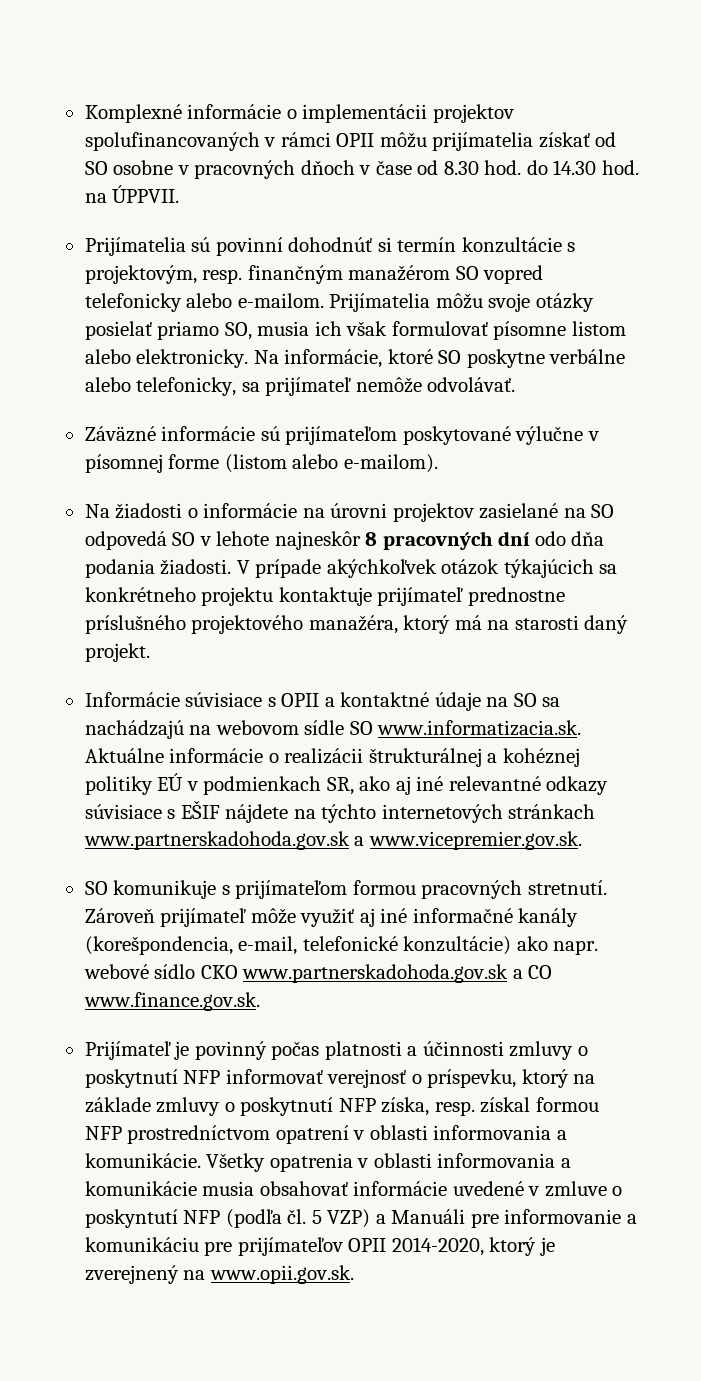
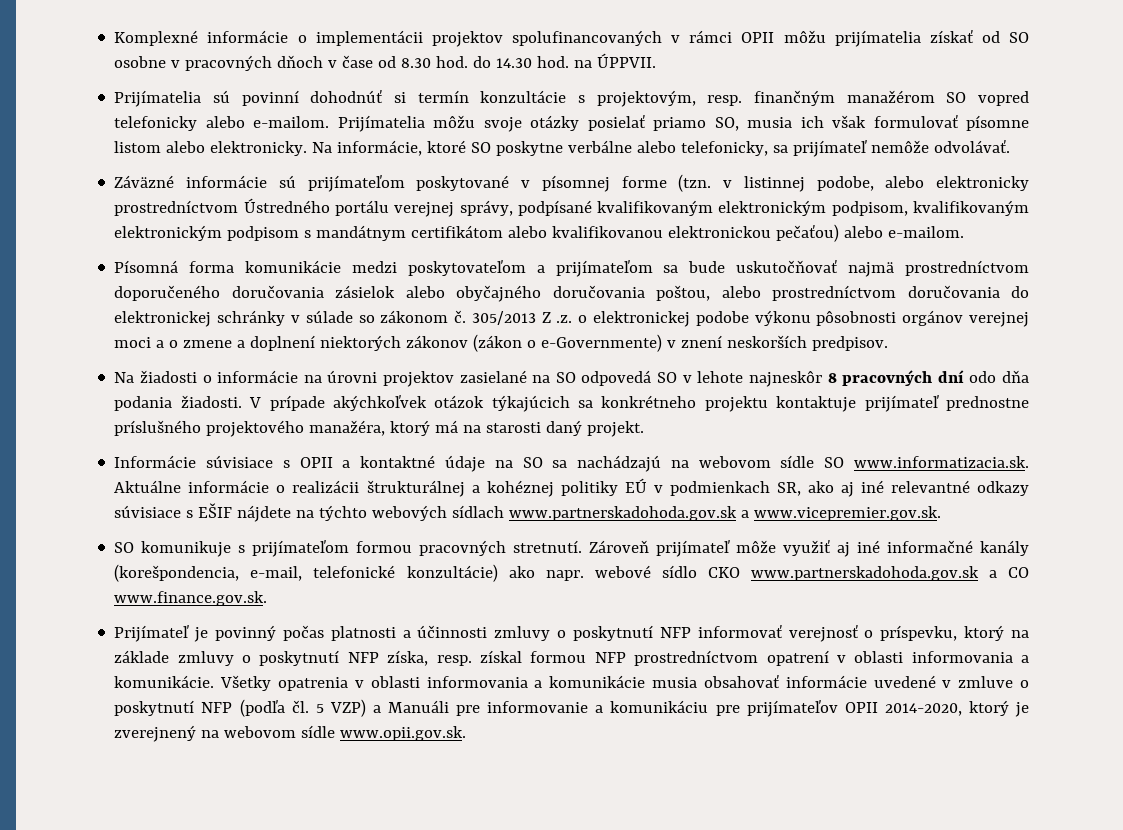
- Záväzné informácie sú prijímateľom poskytované výlučne v písomnej forme (listom alebo e-mailom).
+ Záväzné informácie sú prijímateľom poskytované v písomnej forme (tzn. v listinnej podobe, alebo elektronicky prostredníctvom Ústredného portálu verejnej správy, podpísané kvalifikovaným elektronickým podpisom, kvalifikovaným elektronickým podpisom s mandátnym certifikátom alebo kvalifikovanou elektronickou pečaťou) alebo e-mailom.
+ Písomná forma komunikácie medzi poskytovateľom a prijímateľom sa bude uskutočňovať najmä prostredníctvom doporučeného doručovania zásielok alebo obyčajného doručovania poštou, alebo prostredníctvom doručovania do elektronickej schránky v súlade so zákonom č. 305/2013 Z .z. o elektronickej podobe výkonu pôsobnosti orgánov verejnej moci a o zmene a doplnení niektorých zákonov (zákon o e-Governmente) v znení neskorších predpisov.
- Informácie súvisiace s OPII a kontaktné údaje na SO sa nachádzajú na webovom sídle SO www.informatizacia.sk. Aktuálne informácie o realizácii štrukturálnej a kohéznej politiky EÚ v podmienkach SR, ako aj iné relevantné odkazy súvisiace s EŠIF nájdete na týchto internetových stránkach www.partnerskadohoda.gov.sk a www.vicepremier.gov.sk.
+ Informácie súvisiace s OPII a kontaktné údaje na SO sa nachádzajú na webovom sídle SO www.informatizacia.sk. Aktuálne informácie o realizácii štrukturálnej a kohéznej politiky EÚ v podmienkach SR, ako aj iné relevantné odkazy súvisiace s EŠIF nájdete na týchto webových sídlach www.partnerskadohoda.gov.sk a www.vicepremier.gov.sk.
- Všetky opatrenia v oblasti informovania a komunikácie musia obsahovať informácie uvedené v zmluve o poskyntutí NFP (podľa čl. 5 VZP) a Manuáli pre informovanie a komunikáciu pre prijímateľov OPII 2014-2020, ktorý je zverejnený na www.opii.gov.sk.
+ Všetky opatrenia v oblasti informovania a komunikácie musia obsahovať informácie uvedené v zmluve o poskytnutí NFP (podľa čl. 5 VZP) a Manuáli pre informovanie a komunikáciu pre prijímateľov OPII 2014-2020, ktorý je zverejnený na webovom sídle www.opii.gov.sk.

